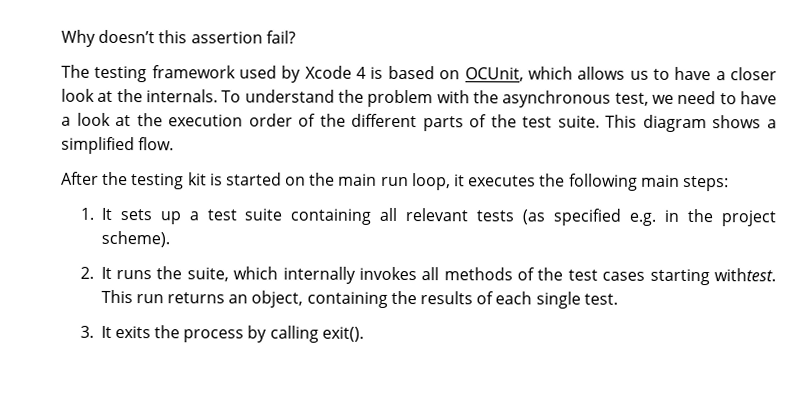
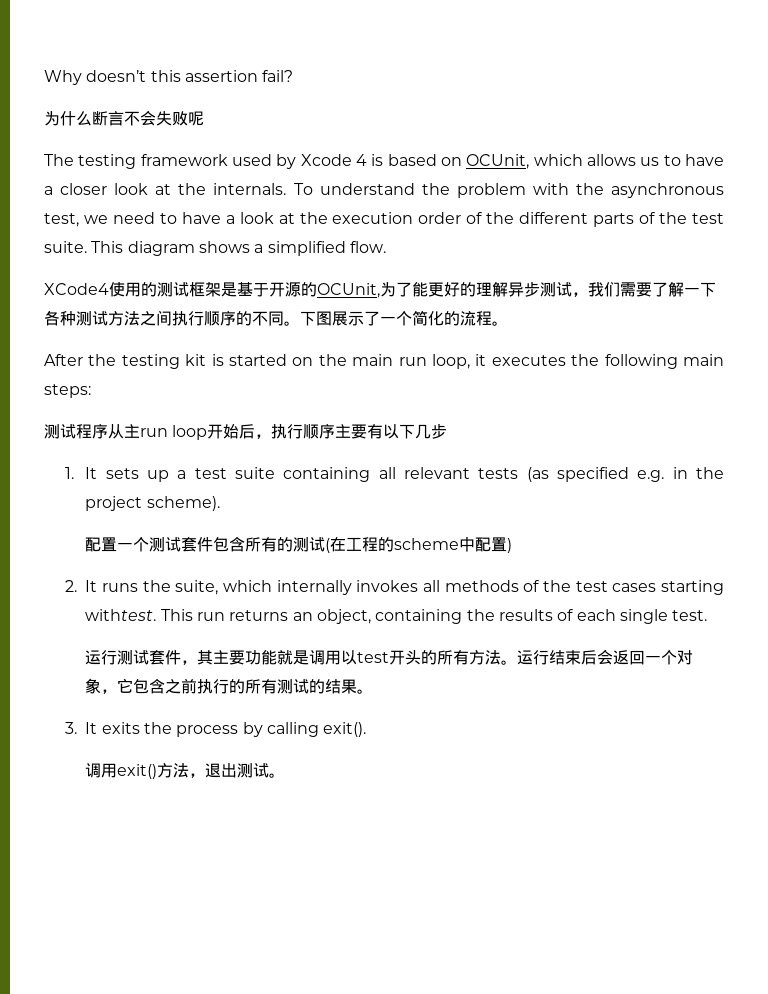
+ 为什么断言不会失败呢
+ XCode4使用的测试框架是基于开源的OCUnit,为了能更好的理解异步测试，我们需要了解一下各种测试方法之间执行顺序的不同。下图展示了一个简化的流程。
+ 测试程序从主run loop开始后，执行顺序主要有以下几步
+ 配置一个测试套件包含所有的测试(在工程的scheme中配置)
+ 运行测试套件，其主要功能就是调用以test开头的所有方法。运行结束后会返回一个对象，它包含之前执行的所有测试的结果。
+ 调用exit()方法，退出测试。

